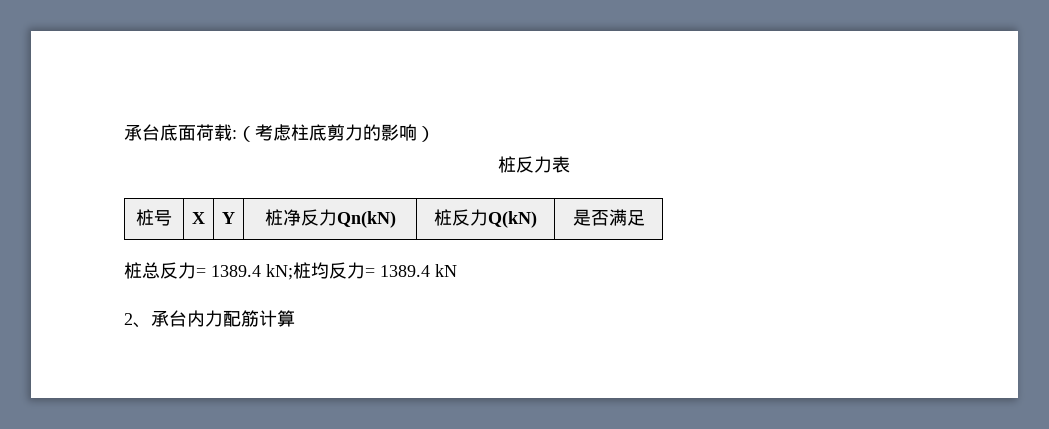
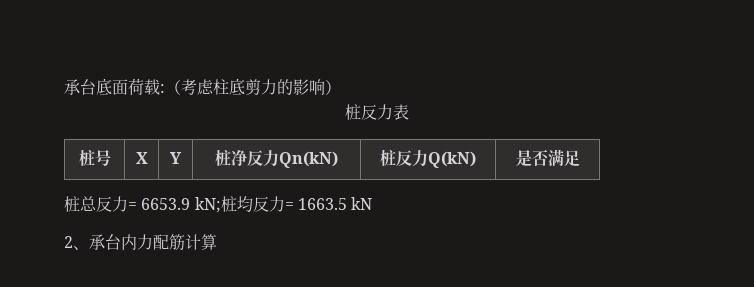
- 桩总反力= 1389.4 kN;桩均反力= 1389.4 kN
+ 桩总反力= 6653.9 kN;桩均反力= 1663.5 kN

